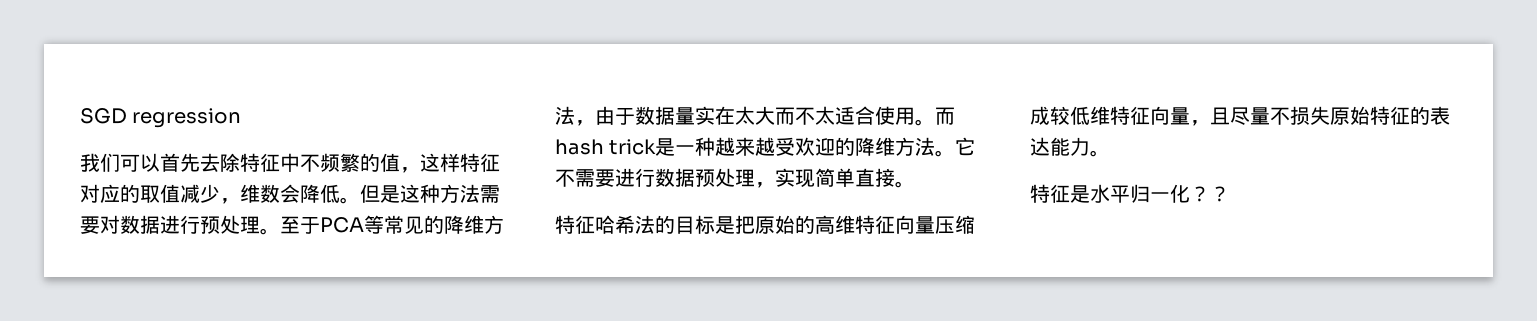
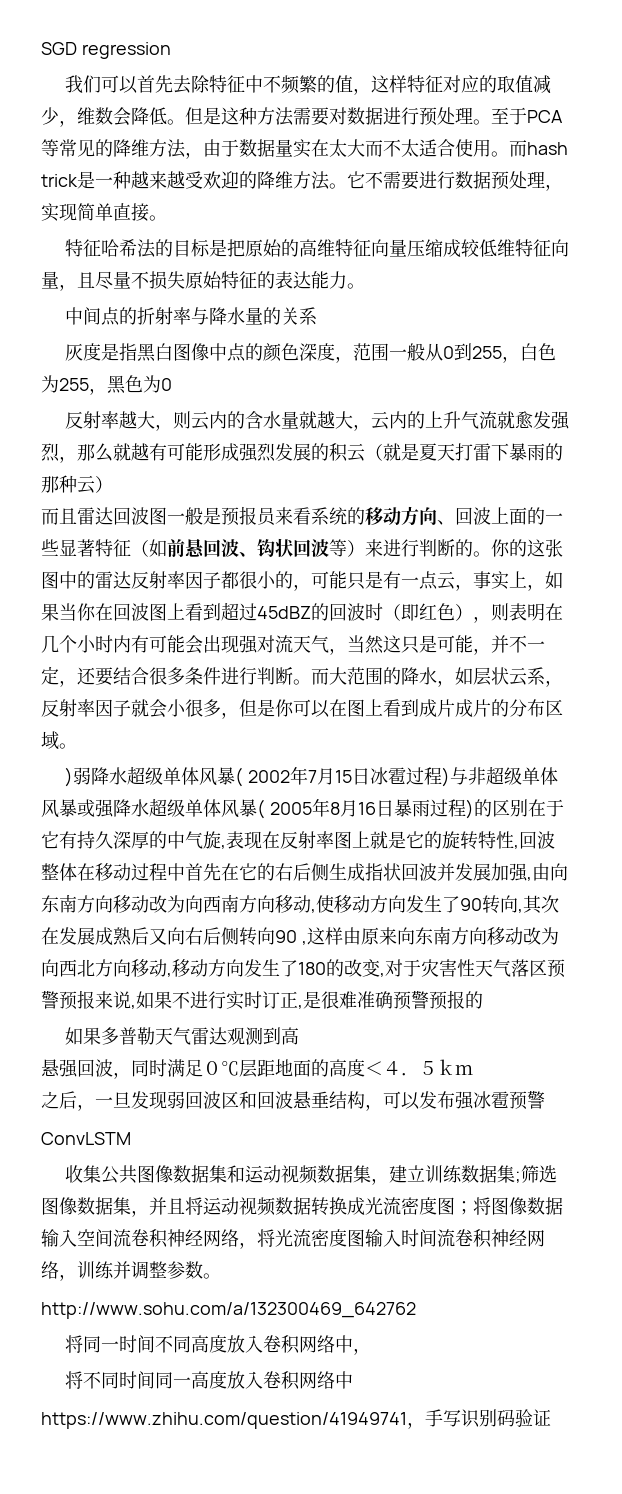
- 特征是水平归一化？？
+ 中间点的折射率与降水量的关系
+ 灰度是指黑白图像中点的颜色深度，范围一般从0到255，白色为255，黑色为0
+ 反射率越大，则云内的含水量就越大，云内的上升气流就愈发强烈，那么就越有可能形成强烈发展的积云（就是夏天打雷下暴雨的那种云）
+ 而且雷达回波图一般是预报员来看系统的移动方向、回波上面的一些显著特征（如前悬回波、钩状回波等）来进行判断的。你的这张图中的雷达反射率因子都很小的，可能只是有一点云，事实上，如果当你在回波图上看到超过45dBZ的回波时（即红色），则表明在几个小时内有可能会出现强对流天气，当然这只是可能，并不一定，还要结合很多条件进行判断。而大范围的降水，如层状云系，反射率因子就会小很多，但是你可以在图上看到成片成片的分布区域。
+ )弱降水超级单体风暴( 2002年7月15日冰雹过程)与非超级单体风暴或强降水超级单体风暴( 2005年8月16日暴雨过程)的区别在于它有持久深厚的中气旋,表现在反射率图上就是它的旋转特性,回波整体在移动过程中首先在它的右后侧生成指状回波并发展加强,由向东南方向移动改为向西南方向移动,使移动方向发生了90转向,其次在发展成熟后又向右后侧转向90 ,这样由原来向东南方向移动改为向西北方向移动,移动方向发生了180的改变,对于灾害性天气落区预警预报来说,如果不进行实时订正,是很难准确预警预报的
+ 如果多普勒天气雷达观测到高
+ 悬强回波，同时满足０℃层距地面的高度＜４．５ｋｍ
+ 之后，一旦发现弱回波区和回波悬垂结构，可以发布强冰雹预警
+ ConvLSTM
+ 收集公共图像数据集和运动视频数据集，建立训练数据集;筛选图像数据集，并且将运动视频数据转换成光流密度图；将图像数据输入空间流卷积神经网络，将光流密度图输入时间流卷积神经网络，训练并调整参数。
+ http://www.sohu.com/a/132300469_642762
+ 将同一时间不同高度放入卷积网络中，
+ 将不同时间同一高度放入卷积网络中
+ https://www.zhihu.com/question/41949741，手写识别码验证

